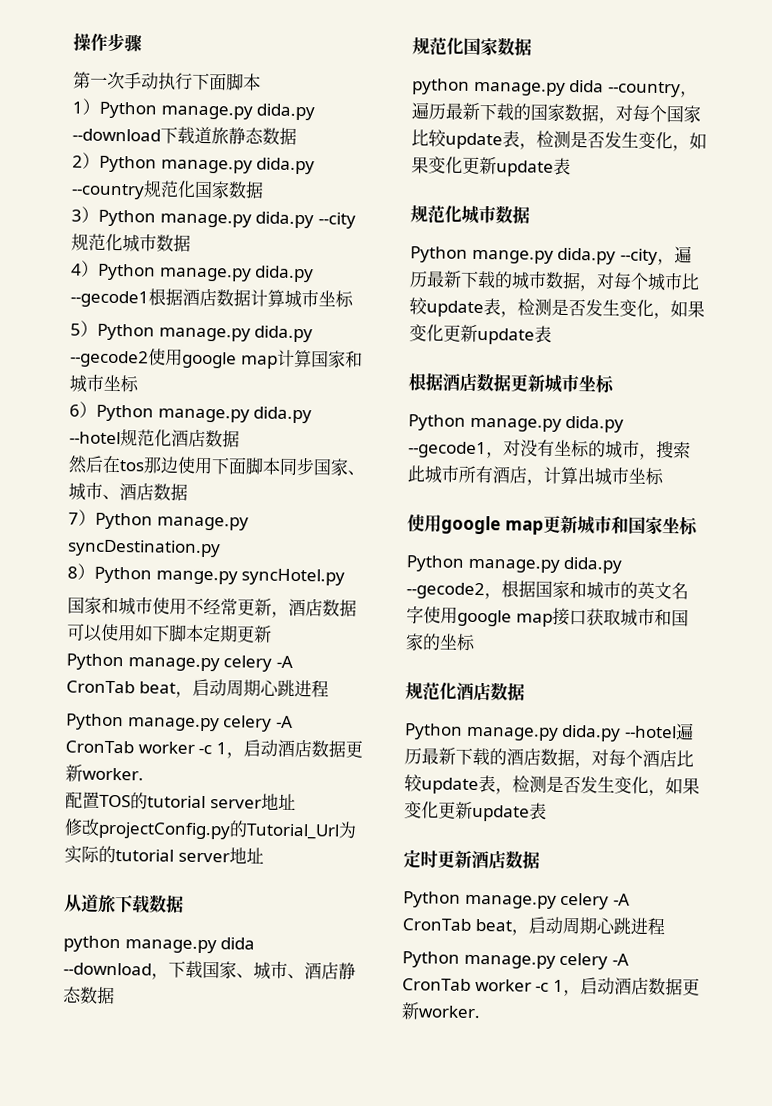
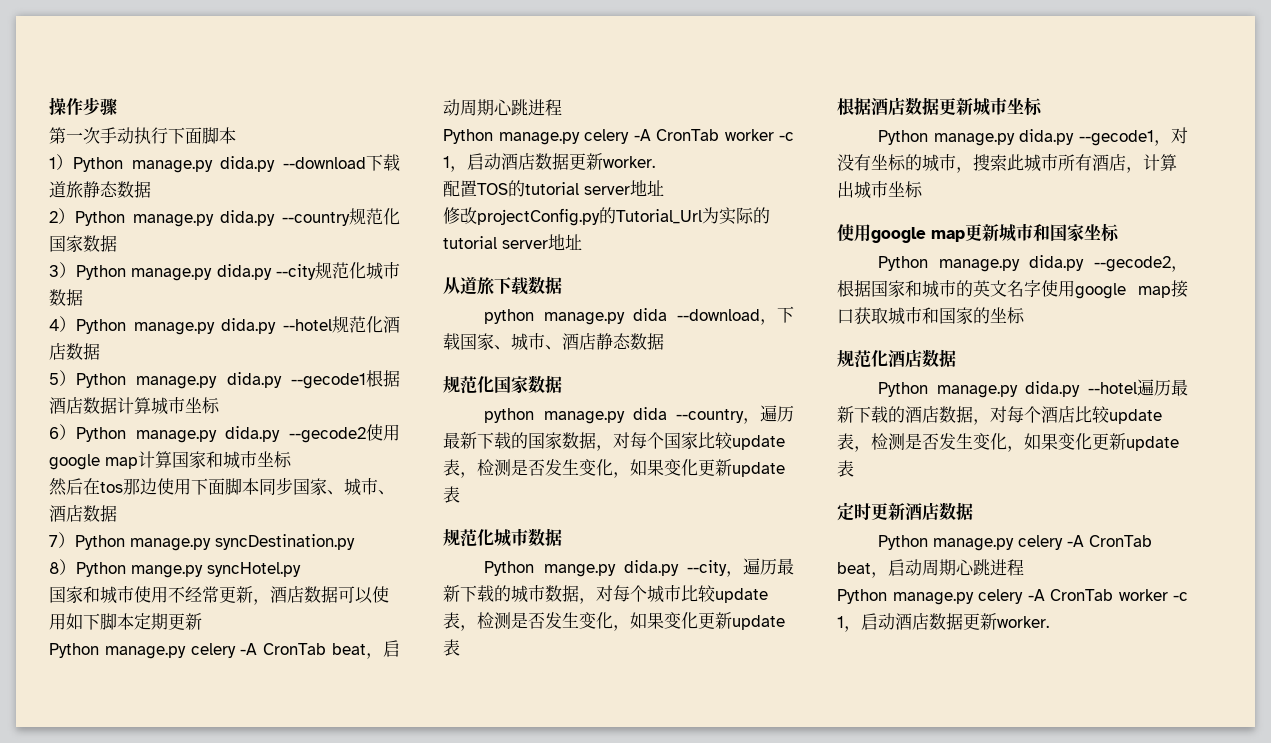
- 4）Python manage.py dida.py --gecode1根据酒店数据计算城市坐标
+ 4）Python manage.py dida.py --hotel规范化酒店数据
+ 5）Python manage.py dida.py --gecode1根据酒店数据计算城市坐标
- 5）Python manage.py dida.py --gecode2使用google map计算国家和城市坐标
+ 6）Python manage.py dida.py --gecode2使用google map计算国家和城市坐标
- 6）Python manage.py dida.py --hotel规范化酒店数据

